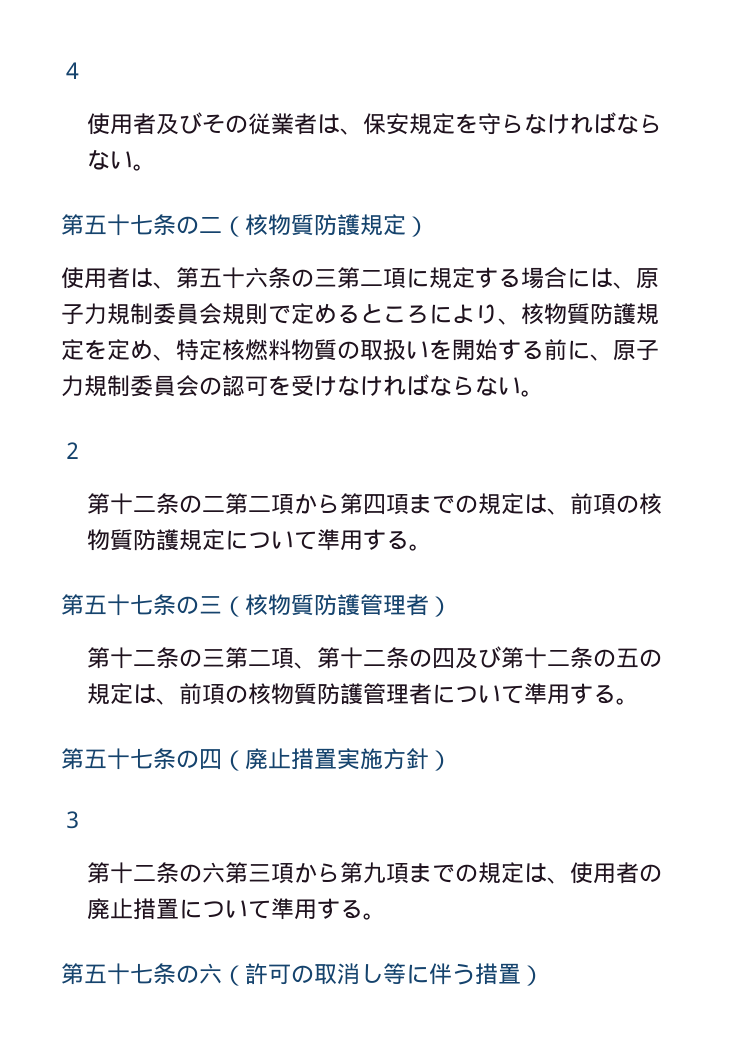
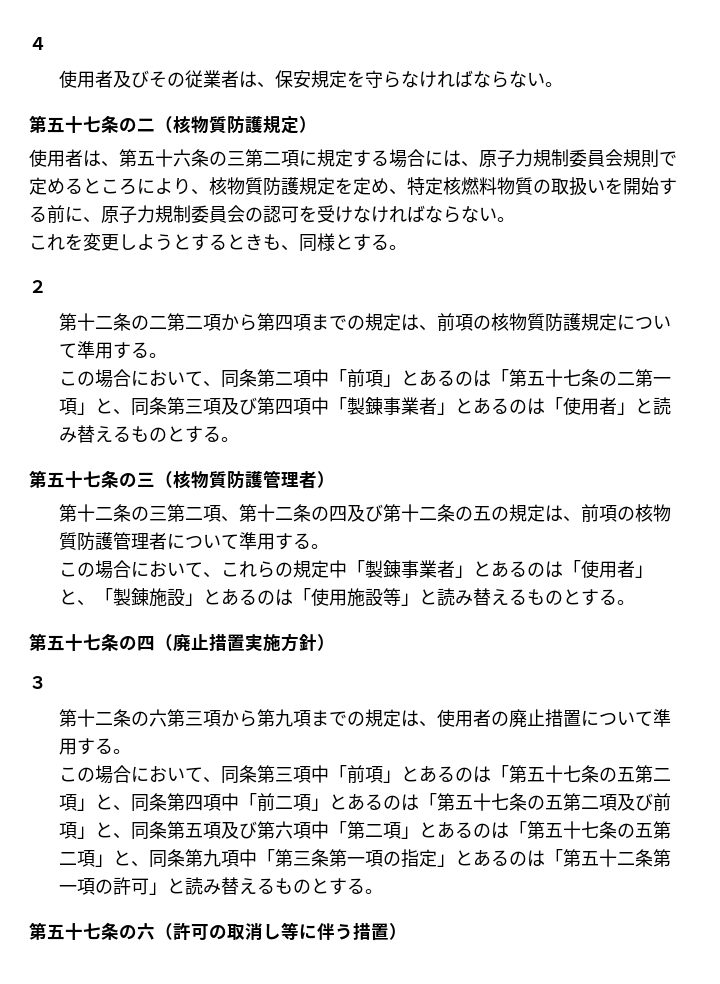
+ これを変更しようとするときも、同様とする。
+ この場合において、同条第二項中「前項」とあるのは「第五十七条の二第一項」と、同条第三項及び第四項中「製錬事業者」とあるのは「使用者」と読み替えるものとする。
+ この場合において、これらの規定中「製錬事業者」とあるのは「使用者」と、「製錬施設」とあるのは「使用施設等」と読み替えるものとする。
+ この場合において、同条第三項中「前項」とあるのは「第五十七条の五第二項」と、同条第四項中「前二項」とあるのは「第五十七条の五第二項及び前項」と、同条第五項及び第六項中「第二項」とあるのは「第五十七条の五第二項」と、同条第九項中「第三条第一項の指定」とあるのは「第五十二条第一項の許可」と読み替えるものとする。

